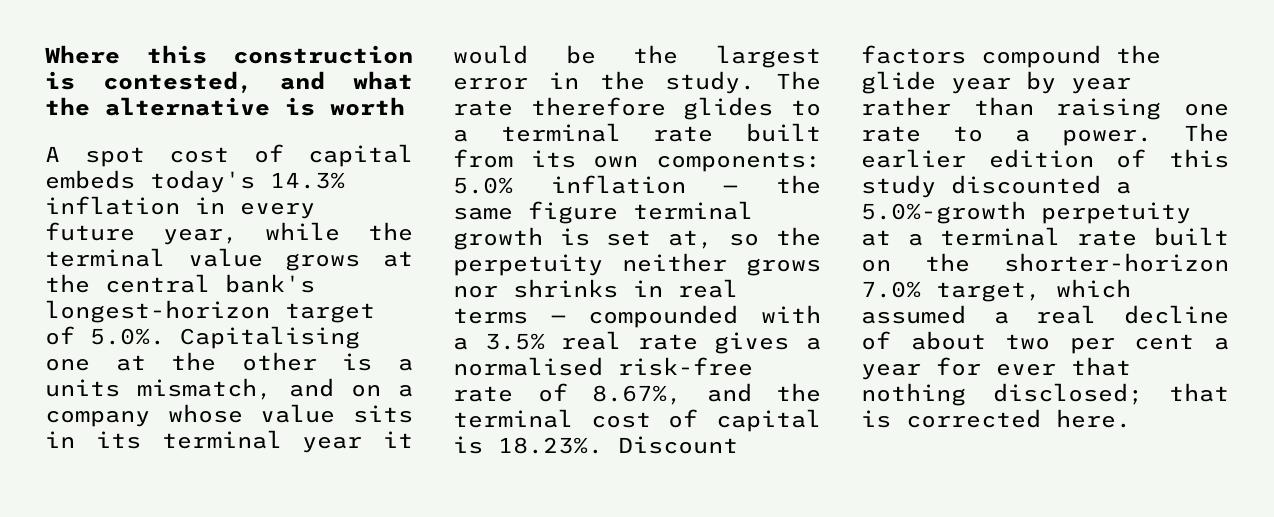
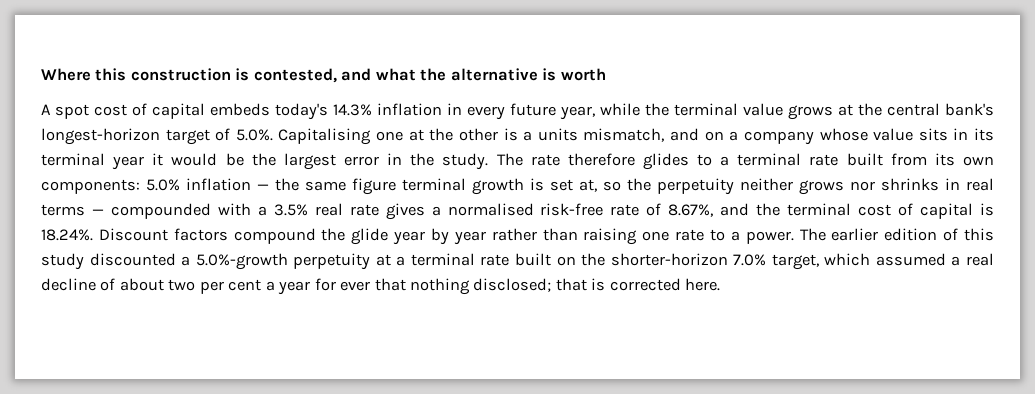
- 5.0% inflation — the same figure terminal growth is set at, so the perpetuity neither grows nor shrinks in real terms — compounded with a 3.5% real rate gives a normalised risk-free rate of 8.67%, and the terminal cost of capital is 18.23%. Discount factors compound the glide year by year rather than raising one rate to a power.
+ 5.0% inflation — the same figure terminal growth is set at, so the perpetuity neither grows nor shrinks in real terms — compounded with a 3.5% real rate gives a normalised risk-free rate of 8.67%, and the terminal cost of capital is 18.24%. Discount factors compound the glide year by year rather than raising one rate to a power.

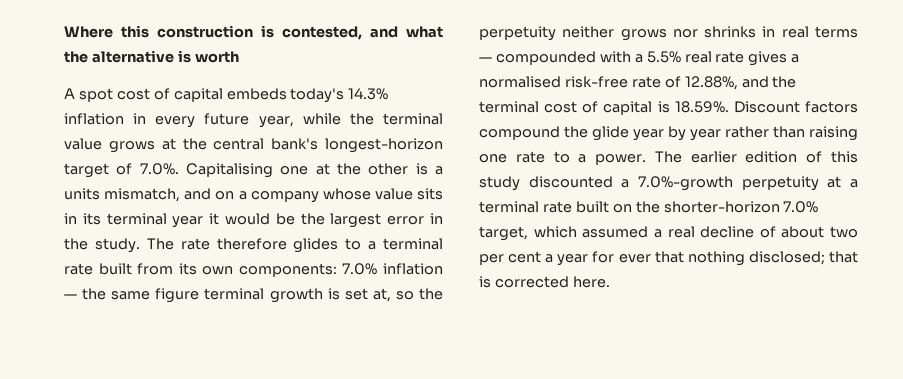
- A spot cost of capital embeds today's 14.3% inflation in every future year, while the terminal value grows at the central bank's longest-horizon target of 5.0%. Capitalising one at the other is a units mismatch, and on a company whose value sits in its terminal year it would be the largest error in the study.
+ A spot cost of capital embeds today's 14.3% inflation in every future year, while the terminal value grows at the central bank's longest-horizon target of 7.0%. Capitalising one at the other is a units mismatch, and on a company whose value sits in its terminal year it would be the largest error in the study.
- 5.0% inflation — the same figure terminal growth is set at, so the perpetuity neither grows nor shrinks in real terms — compounded with a 3.5% real rate gives a normalised risk-free rate of 8.67%, and the terminal cost of capital is 18.24%. Discount factors compound the glide year by year rather than raising one rate to a power.
+ 7.0% inflation — the same figure terminal growth is set at, so the perpetuity neither grows nor shrinks in real terms — compounded with a 5.5% real rate gives a normalised risk-free rate of 12.88%, and the terminal cost of capital is 18.59%. Discount factors compound the glide year by year rather than raising one rate to a power.
- The earlier edition of this study discounted a 5.0%-growth perpetuity at a terminal rate built on the shorter-horizon 7.0% target, which assumed a real decline of about two per cent a year for ever that nothing disclosed; that is corrected here.
+ The earlier edition of this study discounted a 7.0%-growth perpetuity at a terminal rate built on the shorter-horizon 7.0% target, which assumed a real decline of about two per cent a year for ever that nothing disclosed; that is corrected here.

